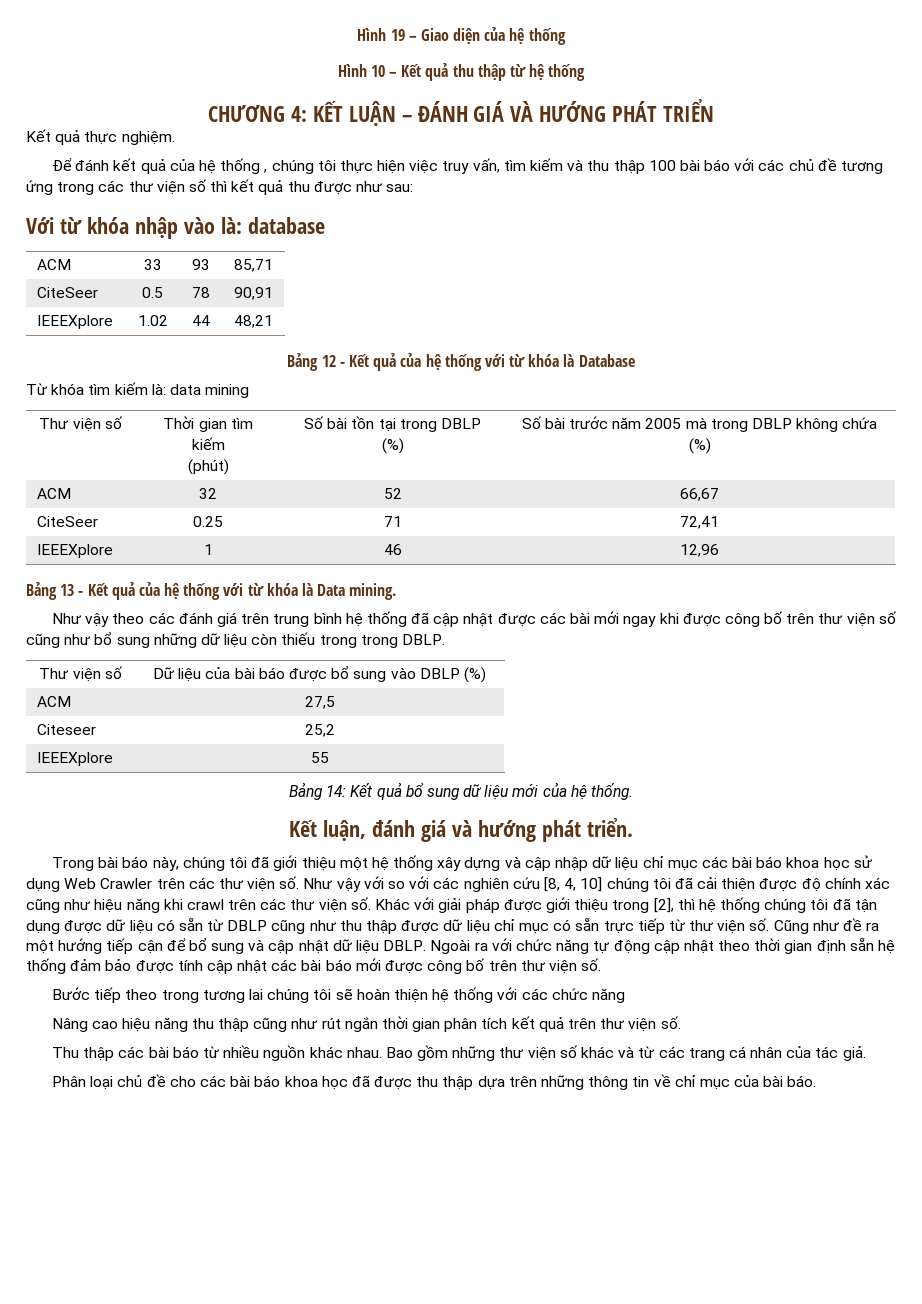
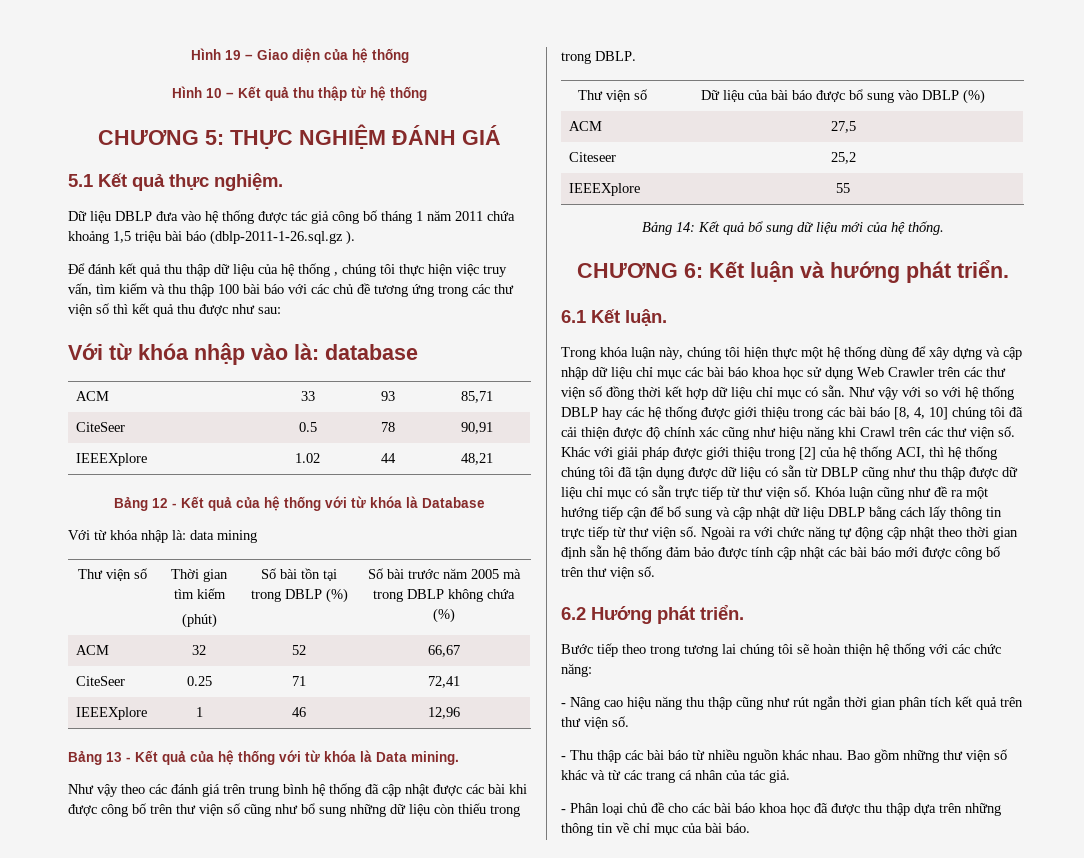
- CHƯƠNG 4: KẾT LUẬN – ĐÁNH GIÁ VÀ HƯỚNG PHÁT TRIỂN
- Kết quả thực nghiệm.
+ CHƯƠNG 5: THỰC NGHIỆM ĐÁNH GIÁ
+ 5.1 Kết quả thực nghiệm.
+ Dữ liệu DBLP đưa vào hệ thống được tác giả công bố tháng 1 năm 2011 chứa khoảng 1,5 triệu bài báo (dblp-2011-1-26.sql.gz ).
- Để đánh kết quả của hệ thống , chúng tôi thực hiện việc truy vấn, tìm kiếm và thu thập 100 bài báo với các chủ đề tương ứng trong các thư viện số thì kết quả thu được như sau:
+ Để đánh kết quả thu thập dữ liệu của hệ thống , chúng tôi thực hiện việc truy vấn, tìm kiếm và thu thập 100 bài báo với các chủ đề tương ứng trong các thư viện số thì kết quả thu được như sau:
- Từ khóa tìm kiếm là: data mining
+ Với từ khóa nhập là: data mining
- Như vậy theo các đánh giá trên trung bình hệ thống đã cập nhật được các bài mới ngay khi được công bố trên thư viện số cũng như bổ sung những dữ liệu còn thiếu trong trong DBLP.
+ Như vậy theo các đánh giá trên trung bình hệ thống đã cập nhật được các bài khi được công bố trên thư viện số cũng như bổ sung những dữ liệu còn thiếu trong trong DBLP.
- Kết luận, đánh giá và hướng phát triển.
+ CHƯƠNG 6: Kết luận và hướng phát triển.
+ 6.1 Kết luận.
- Trong bài báo này, chúng tôi đã giới thiệu một hệ thống xây dựng và cập nhập dữ liệu chỉ mục các bài báo khoa học sử dụng Web Crawler trên các thư viện số.
+ Trong khóa luận này, chúng tôi hiện thực một hệ thống dùng để xây dựng và cập nhập dữ liệu chỉ mục các bài báo khoa học sử dụng Web Crawler trên các thư viện số đồng thời kết hợp dữ liệu chỉ mục có sẵn.
- Như vậy với so với các nghiên cứu [8, 4, 10] chúng tôi đã cải thiện được độ chính xác cũng như hiệu năng khi crawl trên các thư viện số.
+ Như vậy với so với hệ thống DBLP hay các hệ thống được giới thiệu trong các bài báo [8, 4, 10] chúng tôi đã cải thiện được độ chính xác cũng như hiệu năng khi Crawl trên các thư viện số.
- Khác với giải pháp được giới thiệu trong [2], thì hệ thống chúng tôi đã tận dụng được dữ liệu có sẵn từ DBLP cũng như thu thập được dữ liệu chỉ mục có sẵn trực tiếp từ thư viện số.
+ Khác với giải pháp được giới thiệu trong [2] của hệ thống ACI, thì hệ thống chúng tôi đã tận dụng được dữ liệu có sẵn từ DBLP cũng như thu thập được dữ liệu chỉ mục có sẵn trực tiếp từ thư viện số.
- Cũng như đề ra một hướng tiếp cận để bổ sung và cập nhật dữ liệu DBLP.
+ Khóa luận cũng như đề ra một hướng tiếp cận để bổ sung và cập nhật dữ liệu DBLP bằng cách lấy thông tin trực tiếp từ thư viện số.
+ 6.2 Hướng phát triển.
- Bước tiếp theo trong tương lai chúng tôi sẽ hoàn thiện hệ thống với các chức năng
- Nâng cao hiệu năng thu thập cũng như rút ngắn thời gian phân tích kết quả trên thư viện số.
+ Bước tiếp theo trong tương lai chúng tôi sẽ hoàn thiện hệ thống với các chức năng:
+ - Nâng cao hiệu năng thu thập cũng như rút ngắn thời gian phân tích kết quả trên thư viện số.
- Thu thập các bài báo từ nhiều nguồn khác nhau.
+ - Thu thập các bài báo từ nhiều nguồn khác nhau.
- Phân loại chủ đề cho các bài báo khoa học đã được thu thập dựa trên những thông tin về chỉ mục của bài báo.
+ - Phân loại chủ đề cho các bài báo khoa học đã được thu thập dựa trên những thông tin về chỉ mục của bài báo.

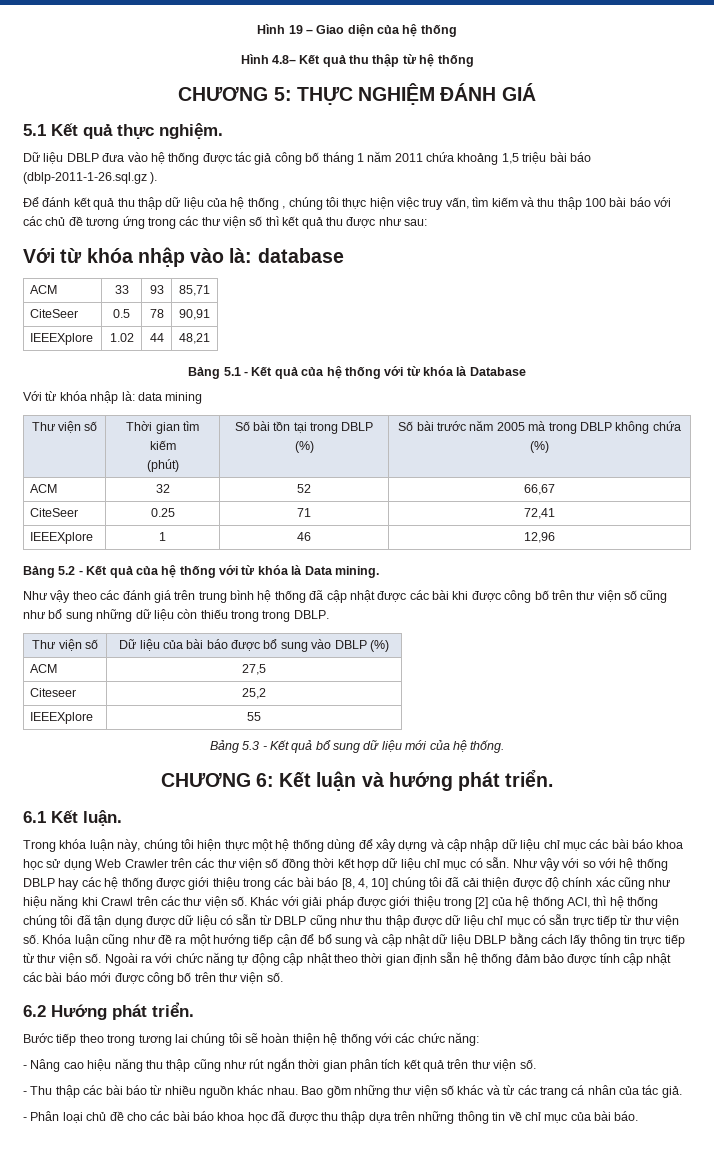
- Hình 10 – Kết quả thu thập từ hệ thống
+ Hình 4.8– Kết quả thu thập từ hệ thống
- Bảng 12 - Kết quả của hệ thống với từ khóa là Database
+ Bảng 5.1 - Kết quả của hệ thống với từ khóa là Database
- Bảng 13 - Kết quả của hệ thống với từ khóa là Data mining.
+ Bảng 5.2 - Kết quả của hệ thống với từ khóa là Data mining.
- Bảng 14: Kết quả bổ sung dữ liệu mới của hệ thống.
+ Bảng 5.3 - Kết quả bổ sung dữ liệu mới của hệ thống.

